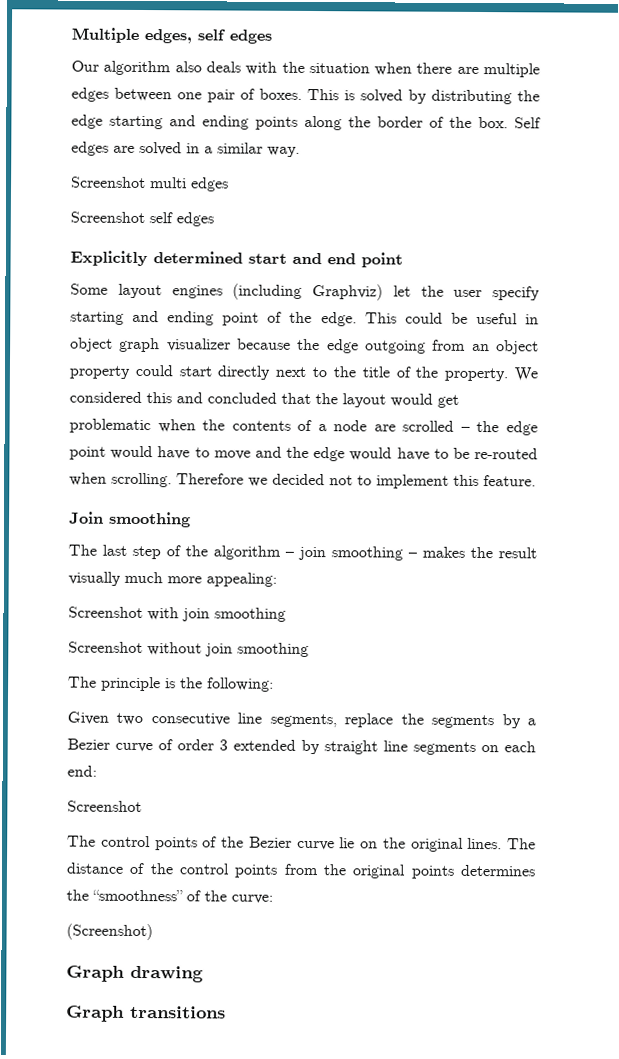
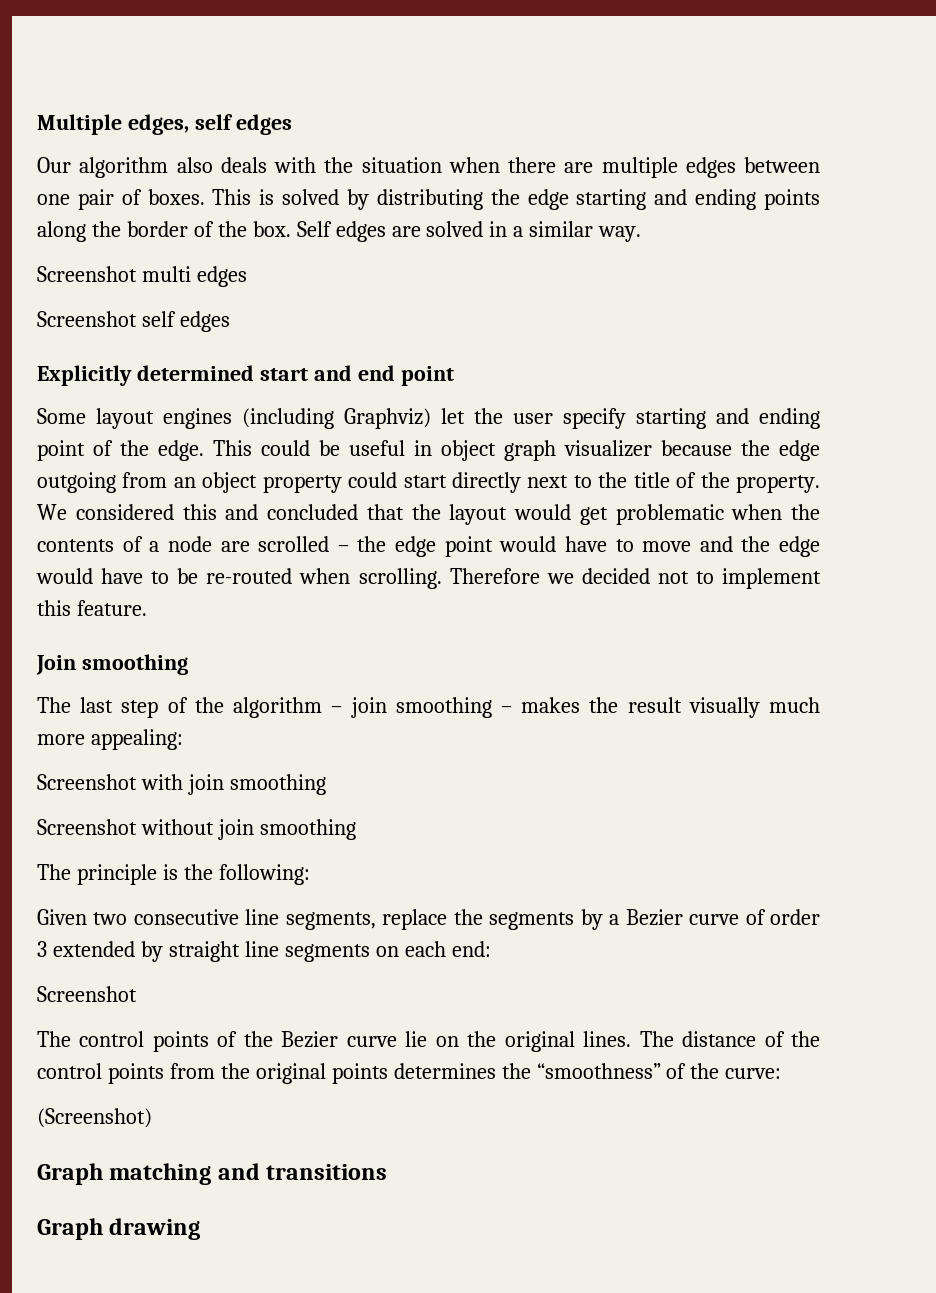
+ Graph matching and transitions
  Graph drawing
- Graph transitions

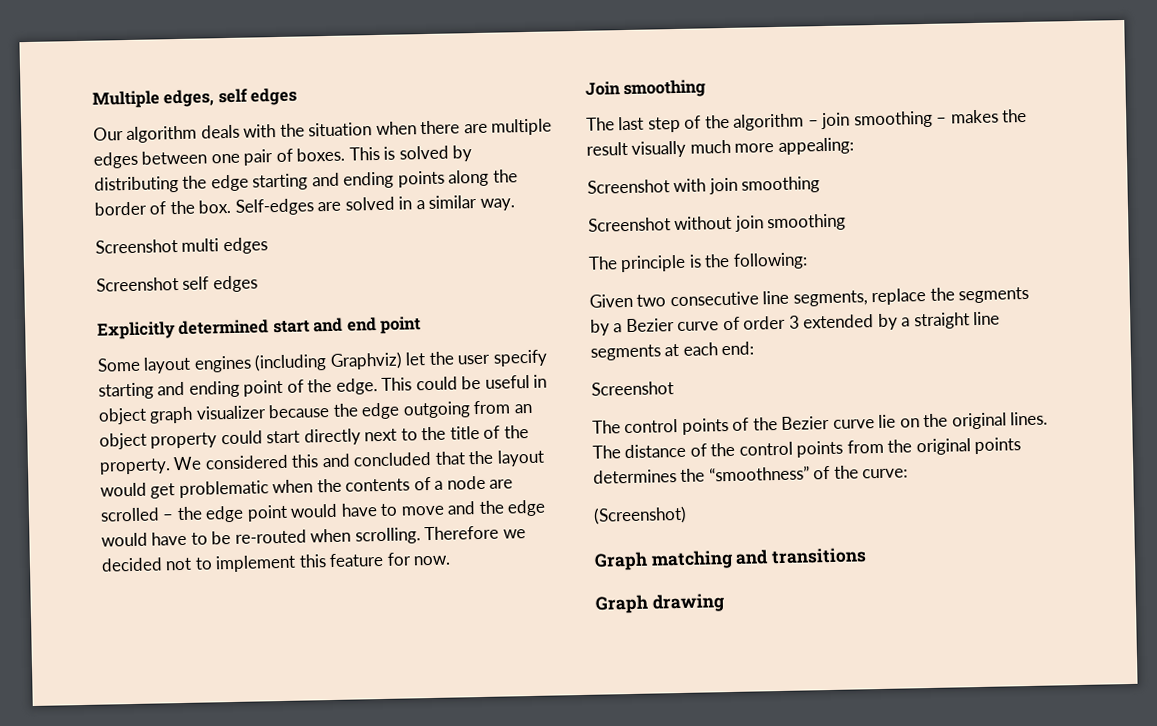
- Our algorithm also deals with the situation when there are multiple edges between one pair of boxes.
+ Our algorithm deals with the situation when there are multiple edges between one pair of boxes.
- Self edges are solved in a similar way.
+ Self-edges are solved in a similar way.
- Therefore we decided not to implement this feature.
+ Therefore we decided not to implement this feature for now.
- Given two consecutive line segments, replace the segments by a Bezier curve of order 3 extended by straight line segments on each end:
+ Given two consecutive line segments, replace the segments by a Bezier curve of order 3 extended by a straight line segments at each end:

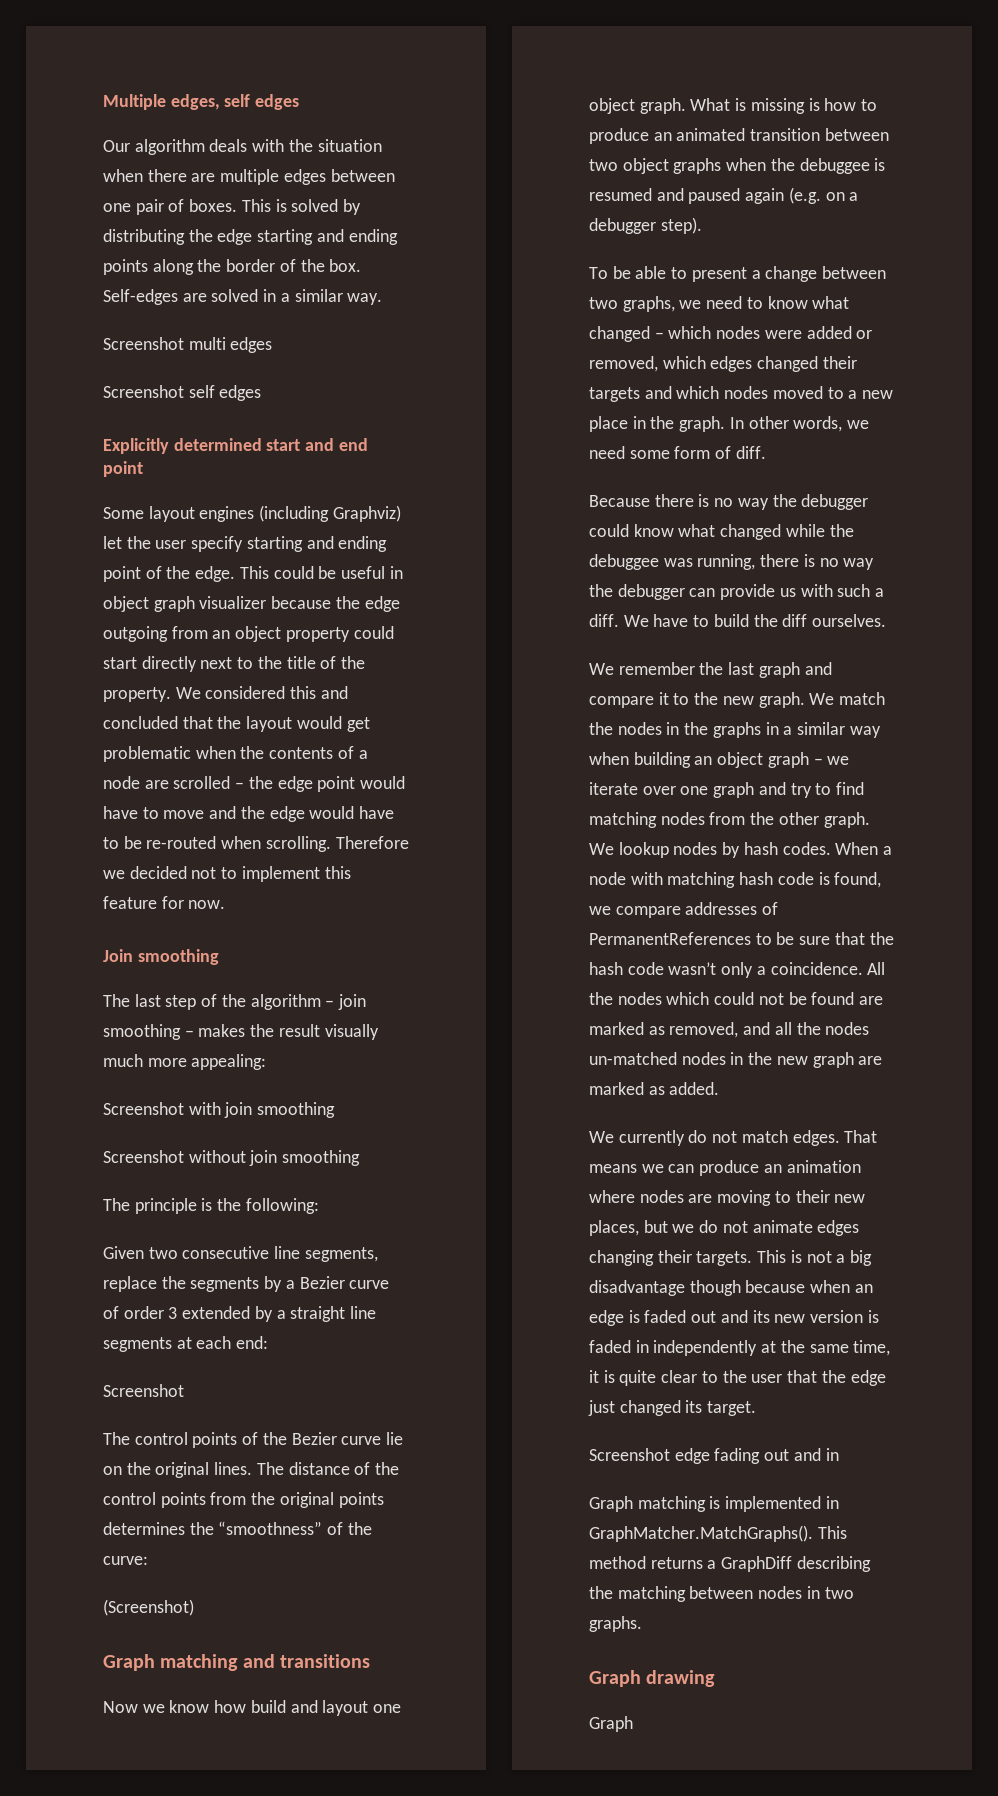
+ Now we know how build and layout one object graph. What is missing is how to produce an animated transition between two object graphs when the debuggee is resumed and paused again (e.g. on a debugger step).
+ To be able to present a change between two graphs, we need to know what changed – which nodes were added or removed, which edges changed their targets and which nodes moved to a new place in the graph. In other words, we need some form of diff.
+ Because there is no way the debugger could know what changed while the debuggee was running, there is no way the debugger can provide us with such a diff. We have to build the diff ourselves.
+ We remember the last graph and compare it to the new graph. We match the nodes in the graphs in a similar way when building an object graph – we iterate over one graph and try to find matching nodes from the other graph. We lookup nodes by hash codes. When a node with matching hash code is found, we compare addresses of PermanentReferences to be sure that the hash code wasn’t only a coincidence. All the nodes which could not be found are marked as removed, and all the nodes un-matched nodes in the new graph are marked as added.
+ We currently do not match edges. That means we can produce an animation where nodes are moving to their new places, but we do not animate edges changing their targets. This is not a big disadvantage though because when an edge is faded out and its new version is faded in independently at the same time, it is quite clear to the user that the edge just changed its target.
+ Screenshot edge fading out and in
+ Graph matching is implemented in GraphMatcher.MatchGraphs(). This method returns a GraphDiff describing the matching between nodes in two graphs.
  Graph drawing
+ Graph

